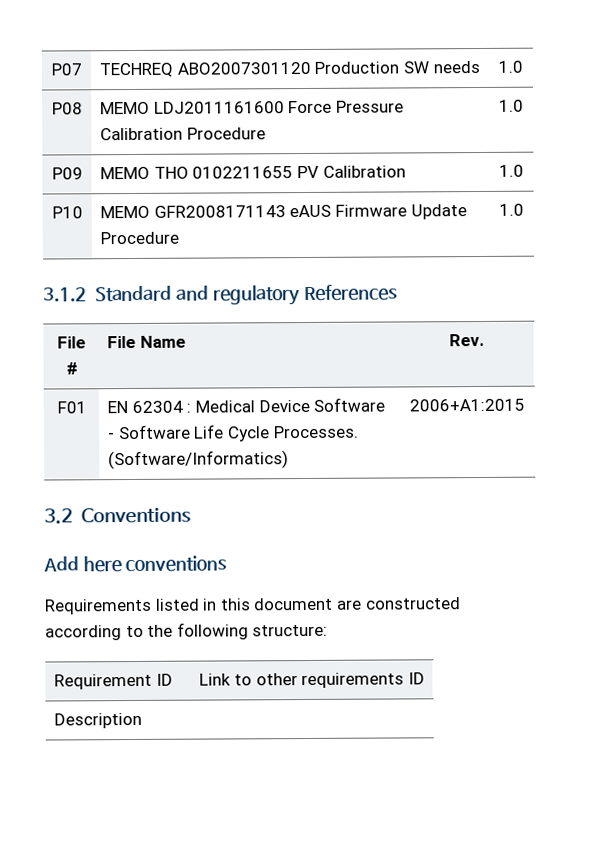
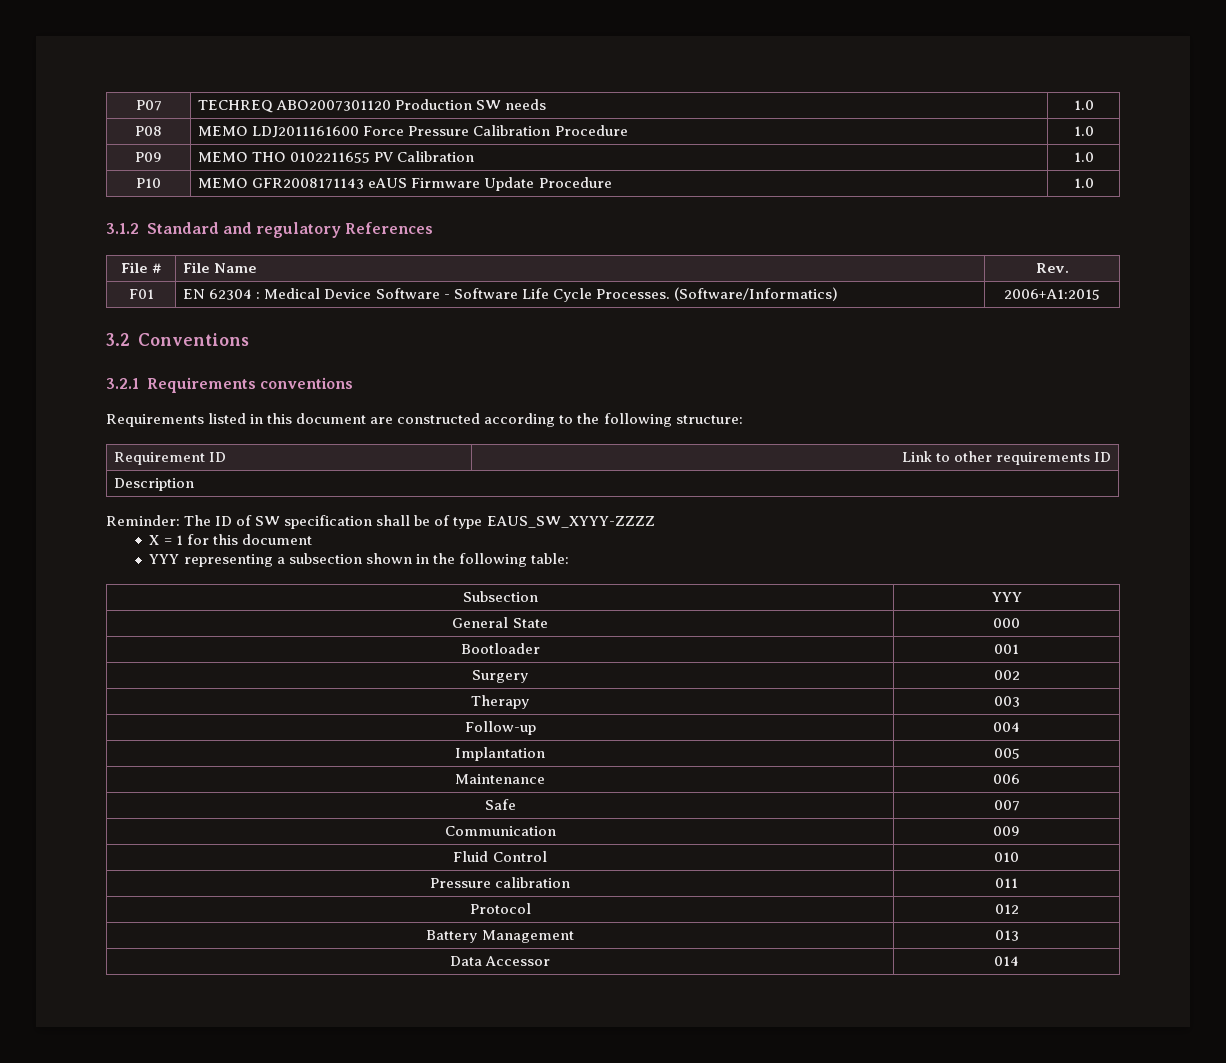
- Add here conventions
+ 3.2.1 Requirements conventions
+ Reminder: The ID of SW specification shall be of type EAUS_SW_XYYY-ZZZZ
+ X = 1 for this document
+ YYY representing a subsection shown in the following table:
+ Subsection | YYY
+ General State | 000
+ Bootloader | 001
+ Surgery | 002
+ Therapy | 003
+ Follow-up | 004
+ Implantation | 005
+ Maintenance | 006
+ Safe | 007
+ Communication | 009
+ Fluid Control | 010
+ Pressure calibration | 011
+ Protocol | 012
+ Battery Management | 013
+ Data Accessor | 014

